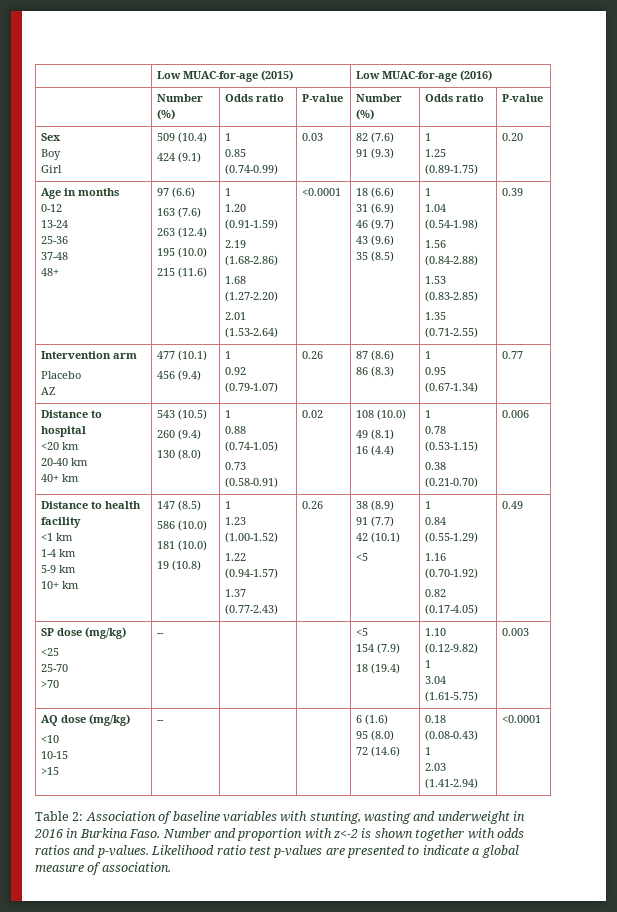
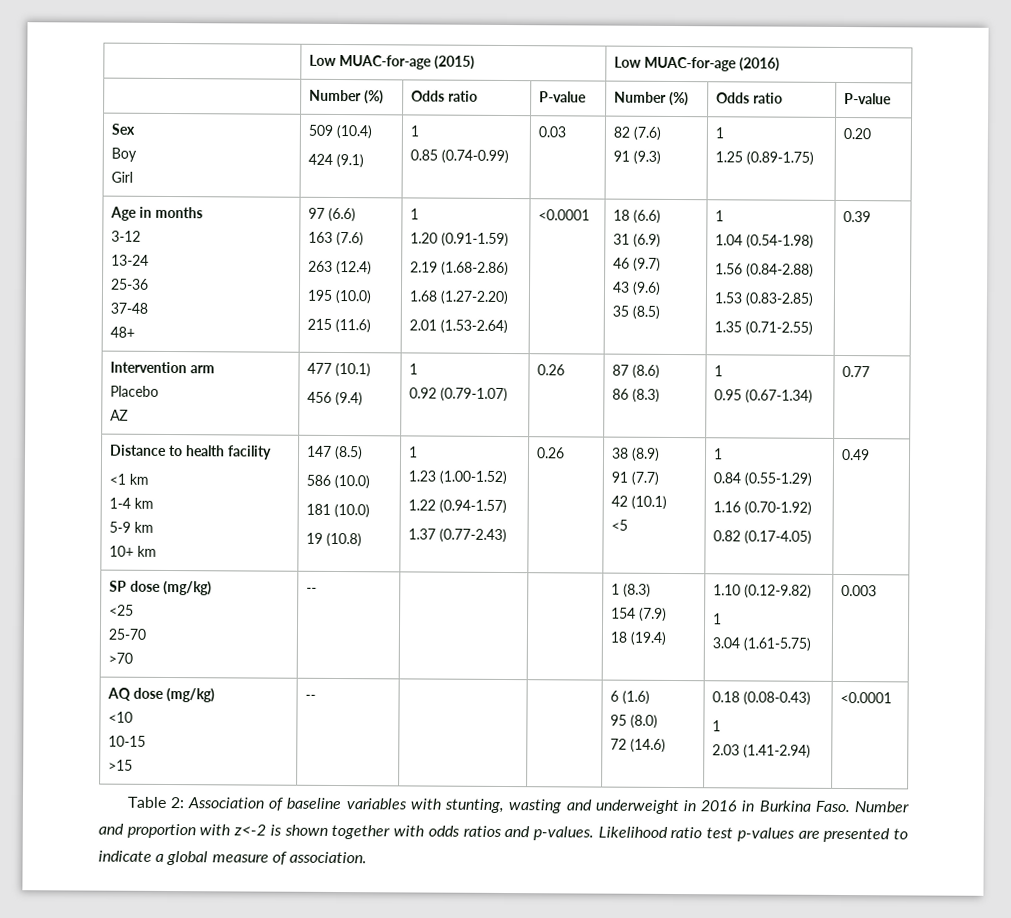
- 0-12
+ 3-12
- Distance to hospital
- <20 km
- 20-40 km
- 40+ km | 543 (10.5)
- 260 (9.4)
- 130 (8.0) | 1
- 0.88 (0.74-1.05)
- 0.73 (0.58-0.91) | 0.02 | 108 (10.0)
- 49 (8.1)
- 16 (4.4) | 1
- 0.78 (0.53-1.15)
- 0.38 (0.21-0.70) | 0.006
  SP dose (mg/kg)
  <25
  25-70
- >70 | -- | | | <5
+ >70 | -- | | | 1 (8.3)

